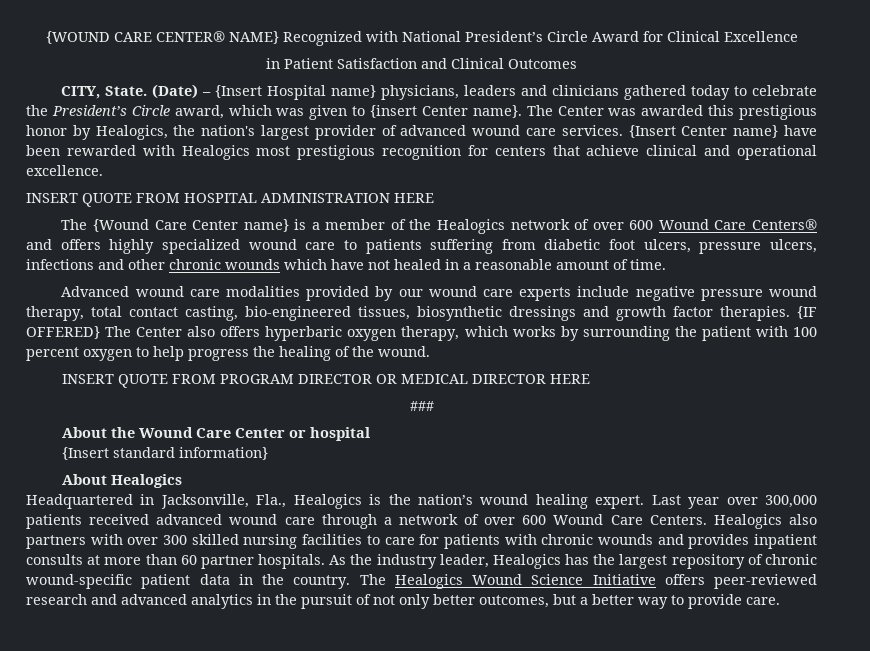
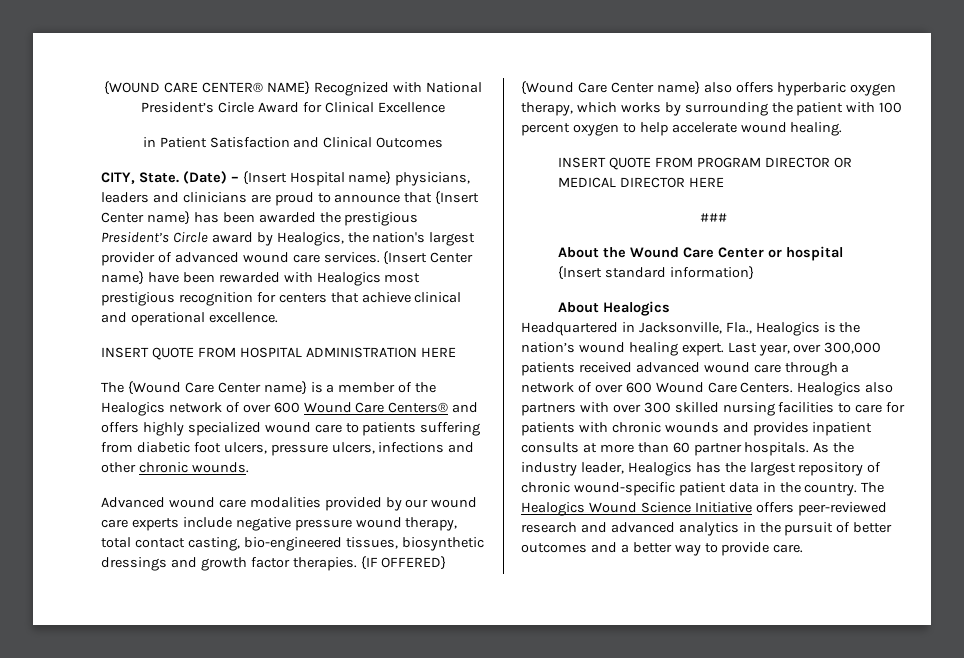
- (Date) – {Insert Hospital name} physicians, leaders and clinicians gathered today to celebrate the President’s Circle award, which was given to {insert Center name}. The Center was awarded this prestigious honor by Healogics, the nation's largest provider of advanced wound care services.
+ (Date) – {Insert Hospital name} physicians, leaders and clinicians are proud to announce that {Insert Center name} has been awarded the prestigious President’s Circle award by Healogics, the nation's largest provider of advanced wound care services.
- The {Wound Care Center name} is a member of the Healogics network of over 600 Wound Care Centers® and offers highly specialized wound care to patients suffering from diabetic foot ulcers, pressure ulcers, infections and other chronic wounds which have not healed in a reasonable amount of time.
+ The {Wound Care Center name} is a member of the Healogics network of over 600 Wound Care Centers® and offers highly specialized wound care to patients suffering from diabetic foot ulcers, pressure ulcers, infections and other chronic wounds.
- {IF OFFERED} The Center also offers hyperbaric oxygen therapy, which works by surrounding the patient with 100 percent oxygen to help progress the healing of the wound.
+ {IF OFFERED} {Wound Care Center name} also offers hyperbaric oxygen therapy, which works by surrounding the patient with 100 percent oxygen to help accelerate wound healing.
- Last year over 300,000 patients received advanced wound care through a network of over 600 Wound Care Centers.
+ Last year, over 300,000 patients received advanced wound care through a network of over 600 Wound Care Centers.
- The Healogics Wound Science Initiative offers peer-reviewed research and advanced analytics in the pursuit of not only better outcomes, but a better way to provide care.
+ The Healogics Wound Science Initiative offers peer-reviewed research and advanced analytics in the pursuit of better outcomes and a better way to provide care.

